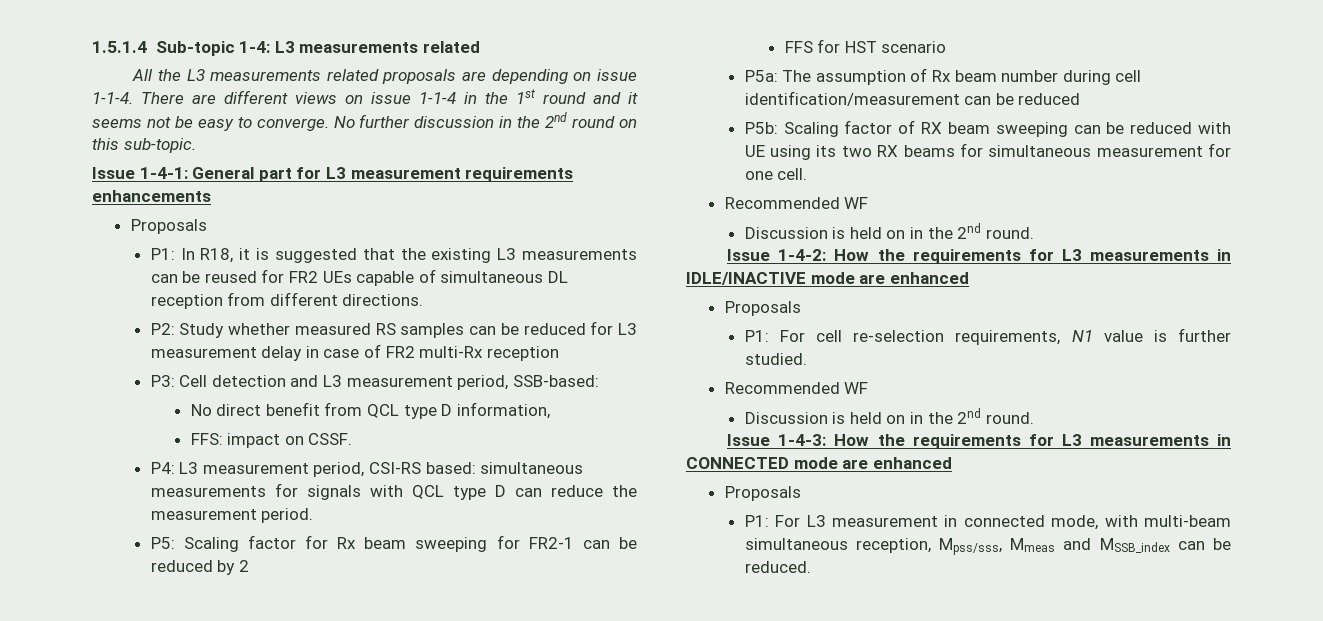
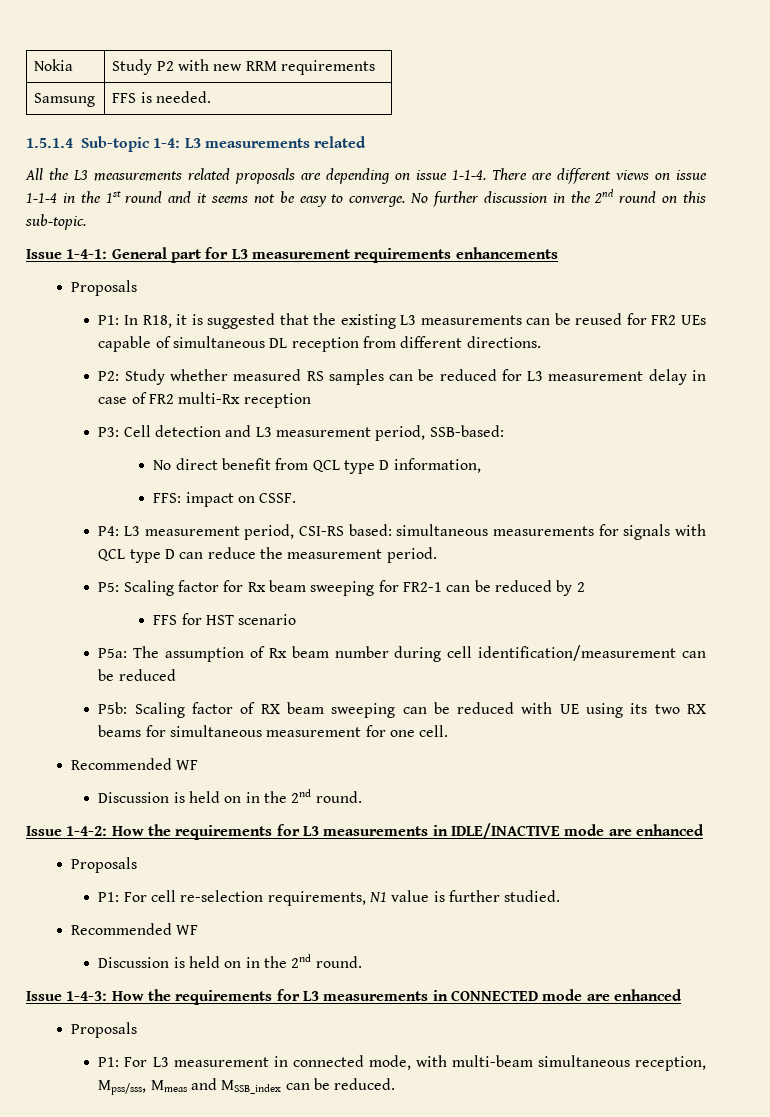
+ Nokia | Study P2 with new RRM requirements
+ Samsung | FFS is needed.

